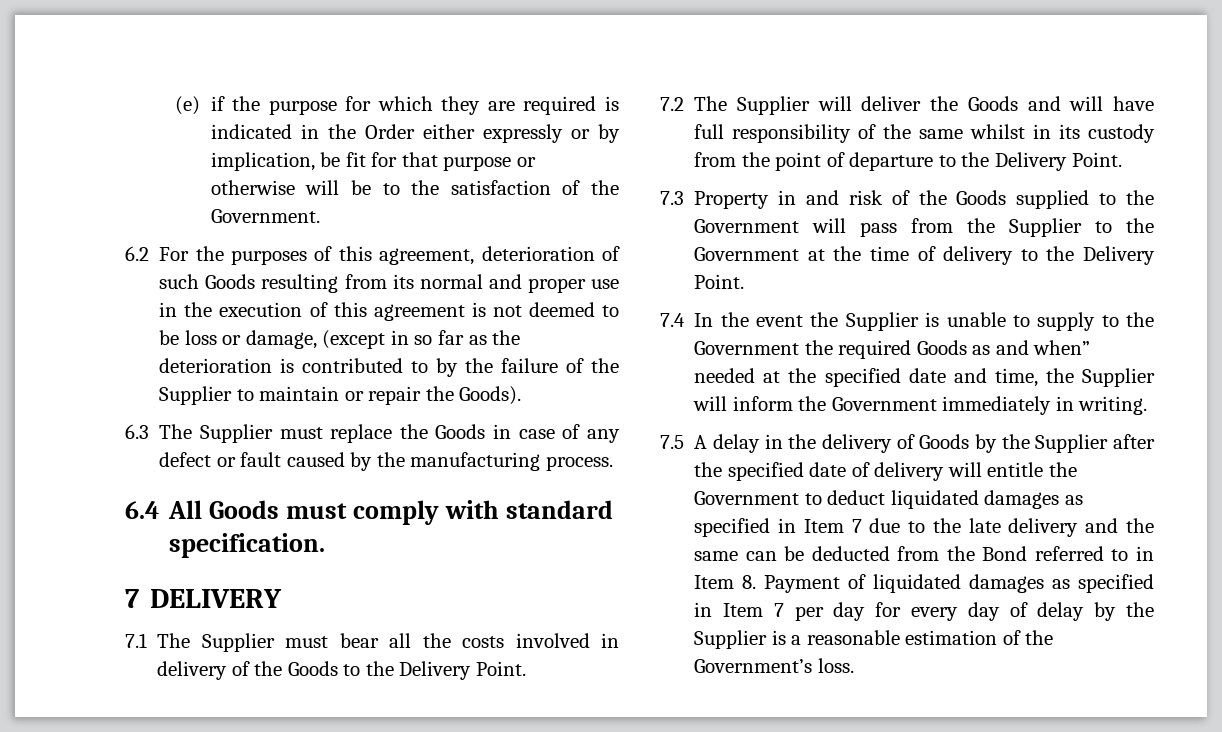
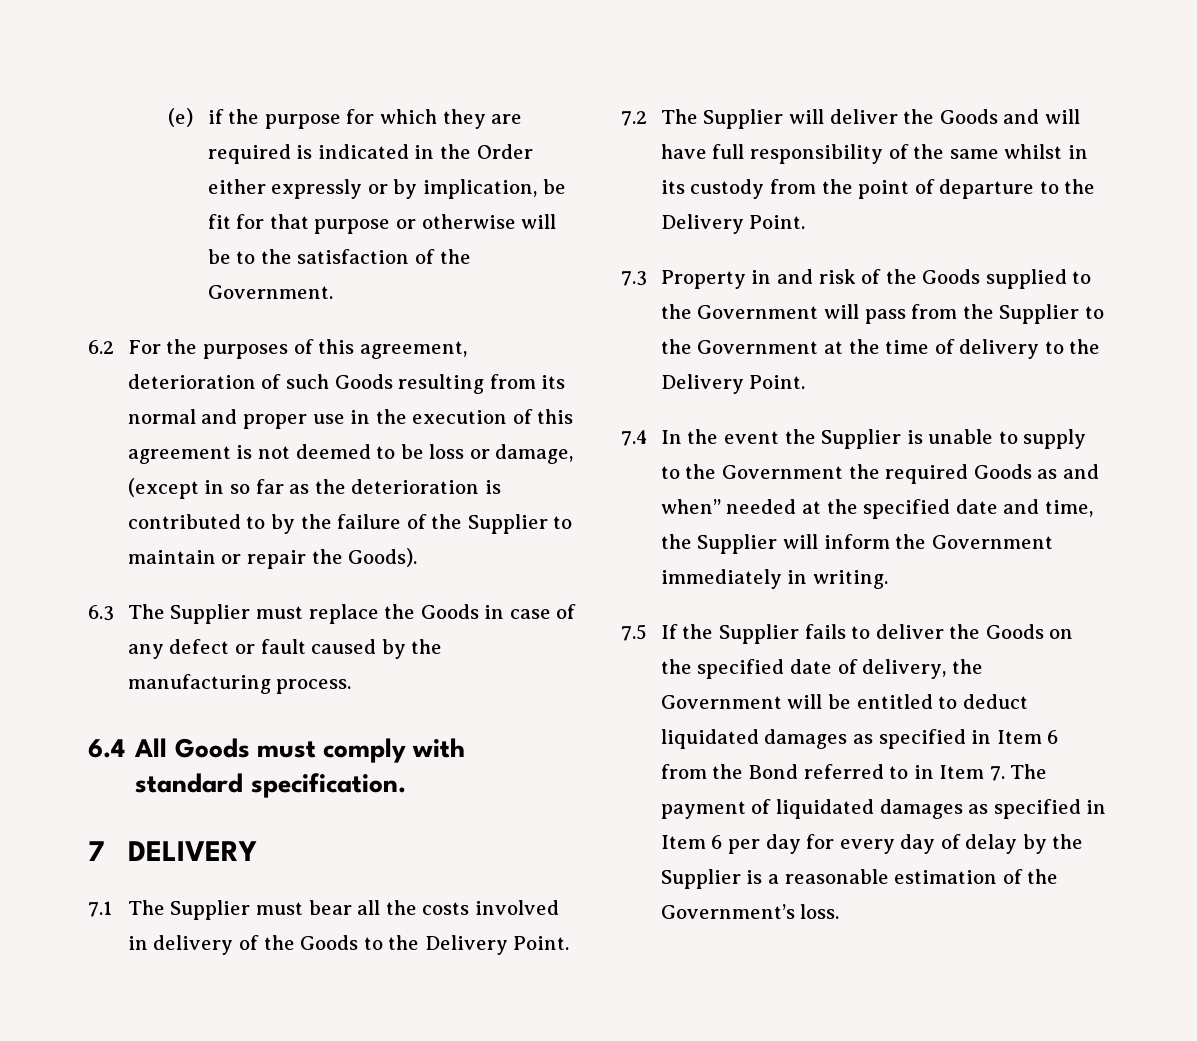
- 7.5 A delay in the delivery of Goods by the Supplier after the specified date of delivery will entitle the Government to deduct liquidated damages as specified in Item 7 due to the late delivery and the same can be deducted from the Bond referred to in Item 8. Payment of liquidated damages as specified in Item 7 per day for every day of delay by the Supplier is a reasonable estimation of the Government’s loss.
+ 7.5 If the Supplier fails to deliver the Goods on the specified date of delivery, the Government will be entitled to deduct liquidated damages as specified in Item 6 from the Bond referred to in Item 7. The payment of liquidated damages as specified in Item 6 per day for every day of delay by the Supplier is a reasonable estimation of the Government’s loss.

